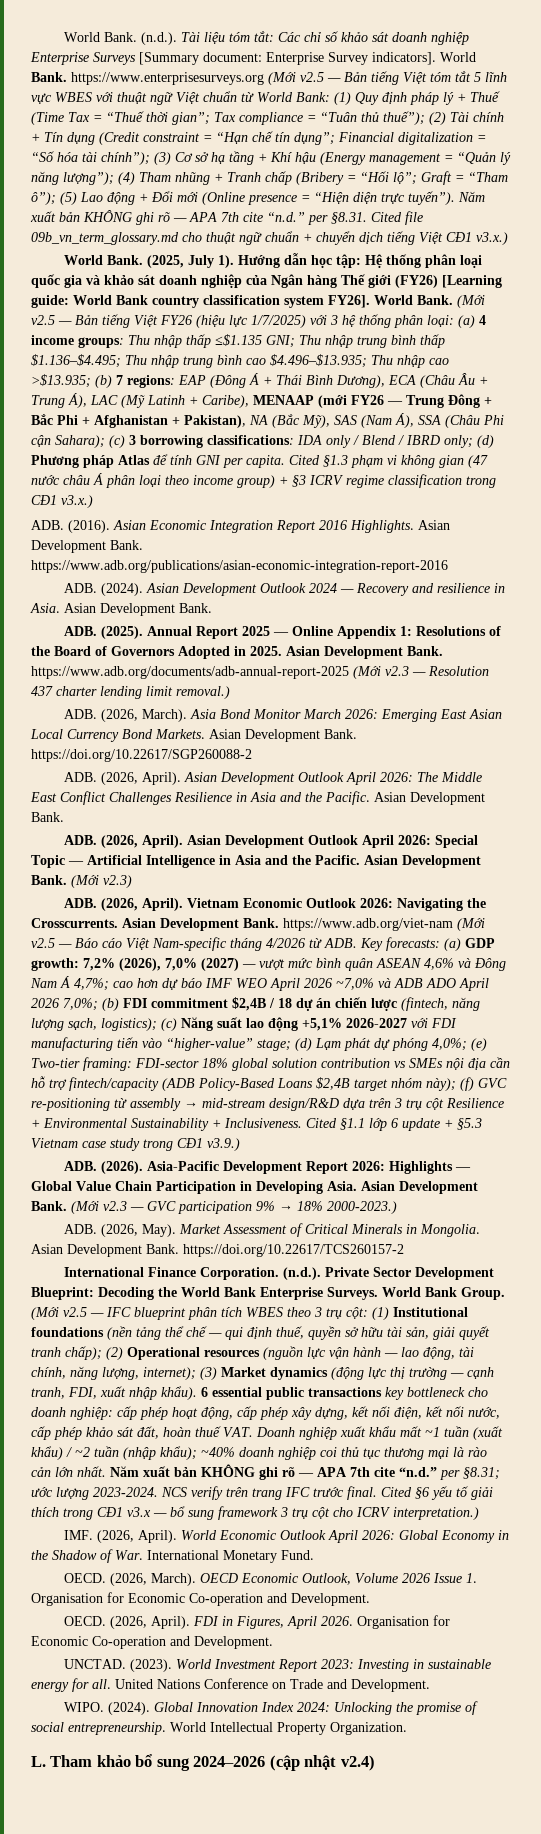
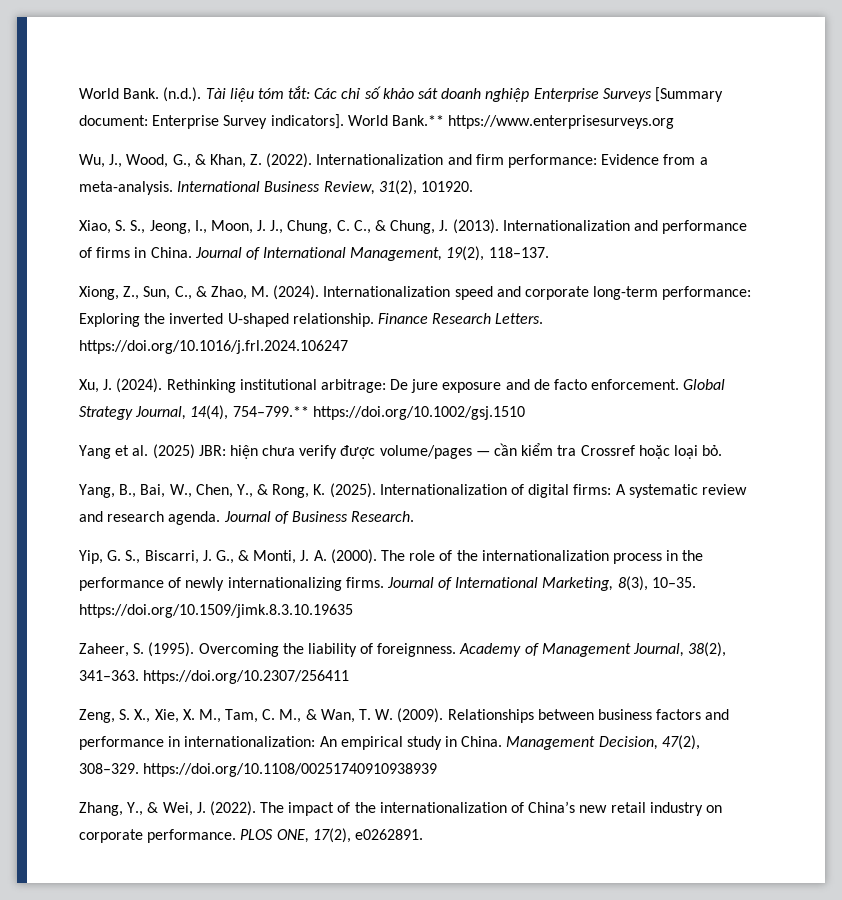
- World Bank. https://www.enterprisesurveys.org (Mới v2.5 — Bản tiếng Việt tóm tắt 5 lĩnh vực WBES với thuật ngữ Việt chuẩn từ World Bank: (1) Quy định pháp lý + Thuế (Time Tax = “Thuế thời gian”; Tax compliance = “Tuân thủ thuế”); (2) Tài chính + Tín dụng (Credit constraint = “Hạn chế tín dụng”; Financial digitalization = “Số hóa tài chính”); (3) Cơ sở hạ tầng + Khí hậu (Energy management = “Quản lý năng lượng”); (4) Tham nhũng + Tranh chấp (Bribery = “Hối lộ”; Graft = “Tham ô”); (5) Lao động + Đổi mới (Online presence = “Hiện diện trực tuyến”). Năm xuất bản KHÔNG ghi rõ — APA 7th cite “n.d.” per §8.31. Cited file 09b_vn_term_glossary.md cho thuật ngữ chuẩn + chuyển dịch tiếng Việt CĐ1 v3.x.)
- World Bank. (2025, July 1). Hướng dẫn học tập: Hệ thống phân loại quốc gia và khảo sát doanh nghiệp của Ngân hàng Thế giới (FY26) [Learning guide: World Bank country classification system FY26]. World Bank. (Mới v2.5 — Bản tiếng Việt FY26 (hiệu lực 1/7/2025) với 3 hệ thống phân loại: (a) 4 income groups: Thu nhập thấp ≤$1.135 GNI; Thu nhập trung bình thấp $1.136–$4.495; Thu nhập trung bình cao $4.496–$13.935; Thu nhập cao >$13.935; (b) 7 regions: EAP (Đông Á + Thái Bình Dương), ECA (Châu Âu + Trung Á), LAC (Mỹ Latinh + Caribe), MENAAP (mới FY26 — Trung Đông + Bắc Phi + Afghanistan + Pakistan), NA (Bắc Mỹ), SAS (Nam Á), SSA (Châu Phi cận Sahara); (c) 3 borrowing classifications: IDA only / Blend / IBRD only; (d) Phương pháp Atlas để tính GNI per capita. Cited §1.3 phạm vi không gian (47 nước châu Á phân loại theo income group) + §3 ICRV regime classification trong CĐ1 v3.x.)
- ADB. (2016). Asian Economic Integration Report 2016 Highlights. Asian Development Bank. https://www.adb.org/publications/asian-economic-integration-report-2016
- ADB. (2024). Asian Development Outlook 2024 — Recovery and resilience in Asia. Asian Development Bank.
- ADB. (2025). Annual Report 2025 — Online Appendix 1: Resolutions of the Board of Governors Adopted in 2025. Asian Development Bank. https://www.adb.org/documents/adb-annual-report-2025 (Mới v2.3 — Resolution 437 charter lending limit removal.)
- ADB. (2026, March). Asia Bond Monitor March 2026: Emerging East Asian Local Currency Bond Markets. Asian Development Bank. https://doi.org/10.22617/SGP260088-2
- ADB. (2026, April). Asian Development Outlook April 2026: The Middle East Conflict Challenges Resilience in Asia and the Pacific. Asian Development Bank.
- ADB. (2026, April). Asian Development Outlook April 2026: Special Topic — Artificial Intelligence in Asia and the Pacific. Asian Development Bank. (Mới v2.3)
- ADB. (2026, April). Vietnam Economic Outlook 2026: Navigating the Crosscurrents. Asian Development Bank. https://www.adb.org/viet-nam (Mới v2.5 — Báo cáo Việt Nam-specific tháng 4/2026 từ ADB. Key forecasts: (a) GDP growth: 7,2% (2026), 7,0% (2027) — vượt mức bình quân ASEAN 4,6% và Đông Nam Á 4,7%; cao hơn dự báo IMF WEO April 2026 ~7,0% và ADB ADO April 2026 7,0%; (b) FDI commitment $2,4B / 18 dự án chiến lược (fintech, năng lượng sạch, logistics); (c) Năng suất lao động +5,1% 2026-2027 với FDI manufacturing tiến vào “higher-value” stage; (d) Lạm phát dự phóng 4,0%; (e) Two-tier framing: FDI-sector 18% global solution contribution vs SMEs nội địa cần hỗ trợ fintech/capacity (ADB Policy-Based Loans $2,4B target nhóm này); (f) GVC re-positioning từ assembly → mid-stream design/R&D dựa trên 3 trụ cột Resilience + Environmental Sustainability + Inclusiveness. Cited §1.1 lớp 6 update + §5.3 Vietnam case study trong CĐ1 v3.9.)
- ADB. (2026). Asia-Pacific Development Report 2026: Highlights — Global Value Chain Participation in Developing Asia. Asian Development Bank. (Mới v2.3 — GVC participation 9% → 18% 2000-2023.)
- ADB. (2026, May). Market Assessment of Critical Minerals in Mongolia. Asian Development Bank. https://doi.org/10.22617/TCS260157-2
- International Finance Corporation. (n.d.). Private Sector Development Blueprint: Decoding the World Bank Enterprise Surveys. World Bank Group. (Mới v2.5 — IFC blueprint phân tích WBES theo 3 trụ cột: (1) Institutional foundations (nền tảng thể chế — qui định thuế, quyền sở hữu tài sản, giải quyết tranh chấp); (2) Operational resources (nguồn lực vận hành — lao động, tài chính, năng lượng, internet); (3) Market dynamics (động lực thị trường — cạnh tranh, FDI, xuất nhập khẩu). 6 essential public transactions key bottleneck cho doanh nghiệp: cấp phép hoạt động, cấp phép xây dựng, kết nối điện, kết nối nước, cấp phép khảo sát đất, hoàn thuế VAT. Doanh nghiệp xuất khẩu mất ~1 tuần (xuất khẩu) / ~2 tuần (nhập khẩu); ~40% doanh nghiệp coi thủ tục thương mại là rào cản lớn nhất. Năm xuất bản KHÔNG ghi rõ — APA 7th cite “n.d.” per §8.31; ước lượng 2023-2024. NCS verify trên trang IFC trước final. Cited §6 yếu tố giải thích trong CĐ1 v3.x — bổ sung framework 3 trụ cột cho ICRV interpretation.)
- IMF. (2026, April). World Economic Outlook April 2026: Global Economy in the Shadow of War. International Monetary Fund.
- OECD. (2026, March). OECD Economic Outlook, Volume 2026 Issue 1. Organisation for Economic Co-operation and Development.
- OECD. (2026, April). FDI in Figures, April 2026. Organisation for Economic Co-operation and Development.
- UNCTAD. (2023). World Investment Report 2023: Investing in sustainable energy for all. United Nations Conference on Trade and Development.
- WIPO. (2024). Global Innovation Index 2024: Unlocking the promise of social entrepreneurship. World Intellectual Property Organization.
- L. Tham khảo bổ sung 2024–2026 (cập nhật v2.4)
+ World Bank.** https://www.enterprisesurveys.org
+ Wu, J., Wood, G., & Khan, Z. (2022). Internationalization and firm performance: Evidence from a meta-analysis. International Business Review, 31(2), 101920.
+ Xiao, S. S., Jeong, I., Moon, J. J., Chung, C. C., & Chung, J. (2013). Internationalization and performance of firms in China. Journal of International Management, 19(2), 118–137.
+ Xiong, Z., Sun, C., & Zhao, M. (2024). Internationalization speed and corporate long-term performance: Exploring the inverted U-shaped relationship. Finance Research Letters. https://doi.org/10.1016/j.frl.2024.106247
+ Xu, J. (2024). Rethinking institutional arbitrage: De jure exposure and de facto enforcement. Global Strategy Journal, 14(4), 754–799.** https://doi.org/10.1002/gsj.1510
+ Yang et al. (2025) JBR: hiện chưa verify được volume/pages — cần kiểm tra Crossref hoặc loại bỏ.
+ Yang, B., Bai, W., Chen, Y., & Rong, K. (2025). Internationalization of digital firms: A systematic review and research agenda. Journal of Business Research.
+ Yip, G. S., Biscarri, J. G., & Monti, J. A. (2000). The role of the internationalization process in the performance of newly internationalizing firms. Journal of International Marketing, 8(3), 10–35. https://doi.org/10.1509/jimk.8.3.10.19635
+ Zaheer, S. (1995). Overcoming the liability of foreignness. Academy of Management Journal, 38(2), 341–363. https://doi.org/10.2307/256411
+ Zeng, S. X., Xie, X. M., Tam, C. M., & Wan, T. W. (2009). Relationships between business factors and performance in internationalization: An empirical study in China. Management Decision, 47(2), 308–329. https://doi.org/10.1108/00251740910938939
+ Zhang, Y., & Wei, J. (2022). The impact of the internationalization of China’s new retail industry on corporate performance. PLOS ONE, 17(2), e0262891.

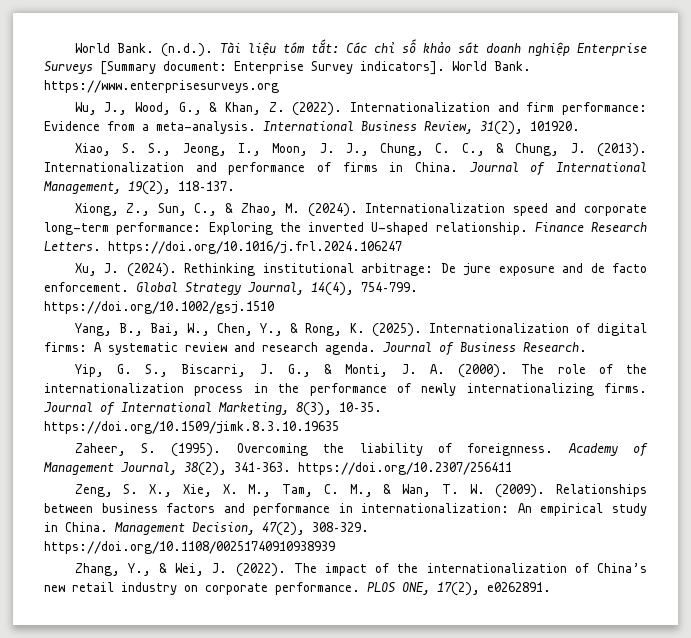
- World Bank.** https://www.enterprisesurveys.org
+ World Bank. https://www.enterprisesurveys.org
- Global Strategy Journal, 14(4), 754–799.** https://doi.org/10.1002/gsj.1510
+ Global Strategy Journal, 14(4), 754–799. https://doi.org/10.1002/gsj.1510
- Yang et al. (2025) JBR: hiện chưa verify được volume/pages — cần kiểm tra Crossref hoặc loại bỏ.

